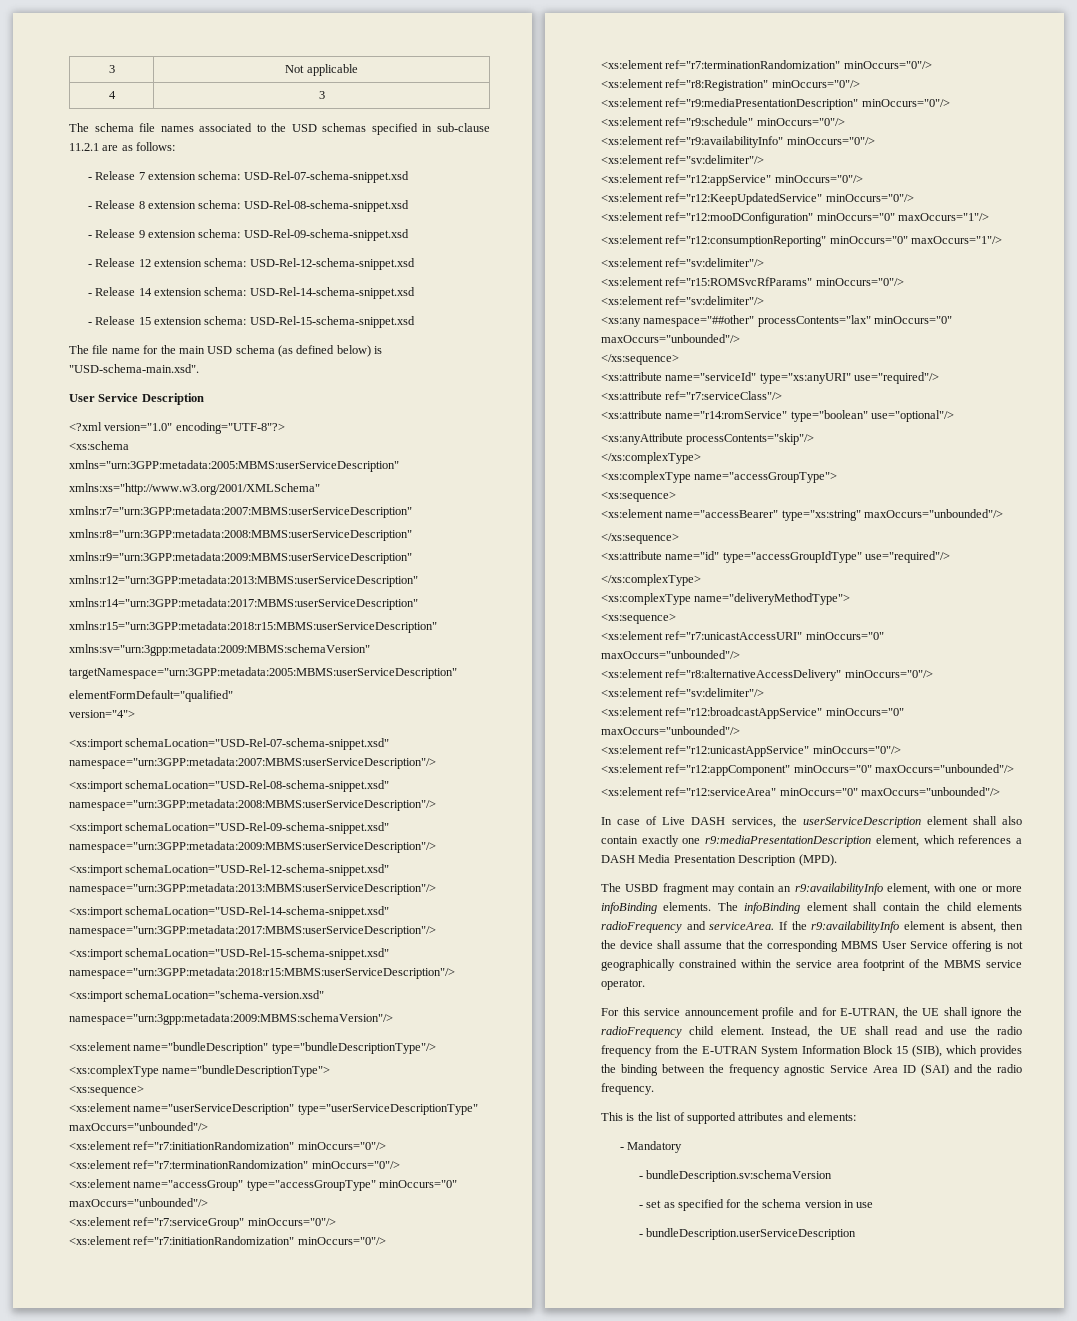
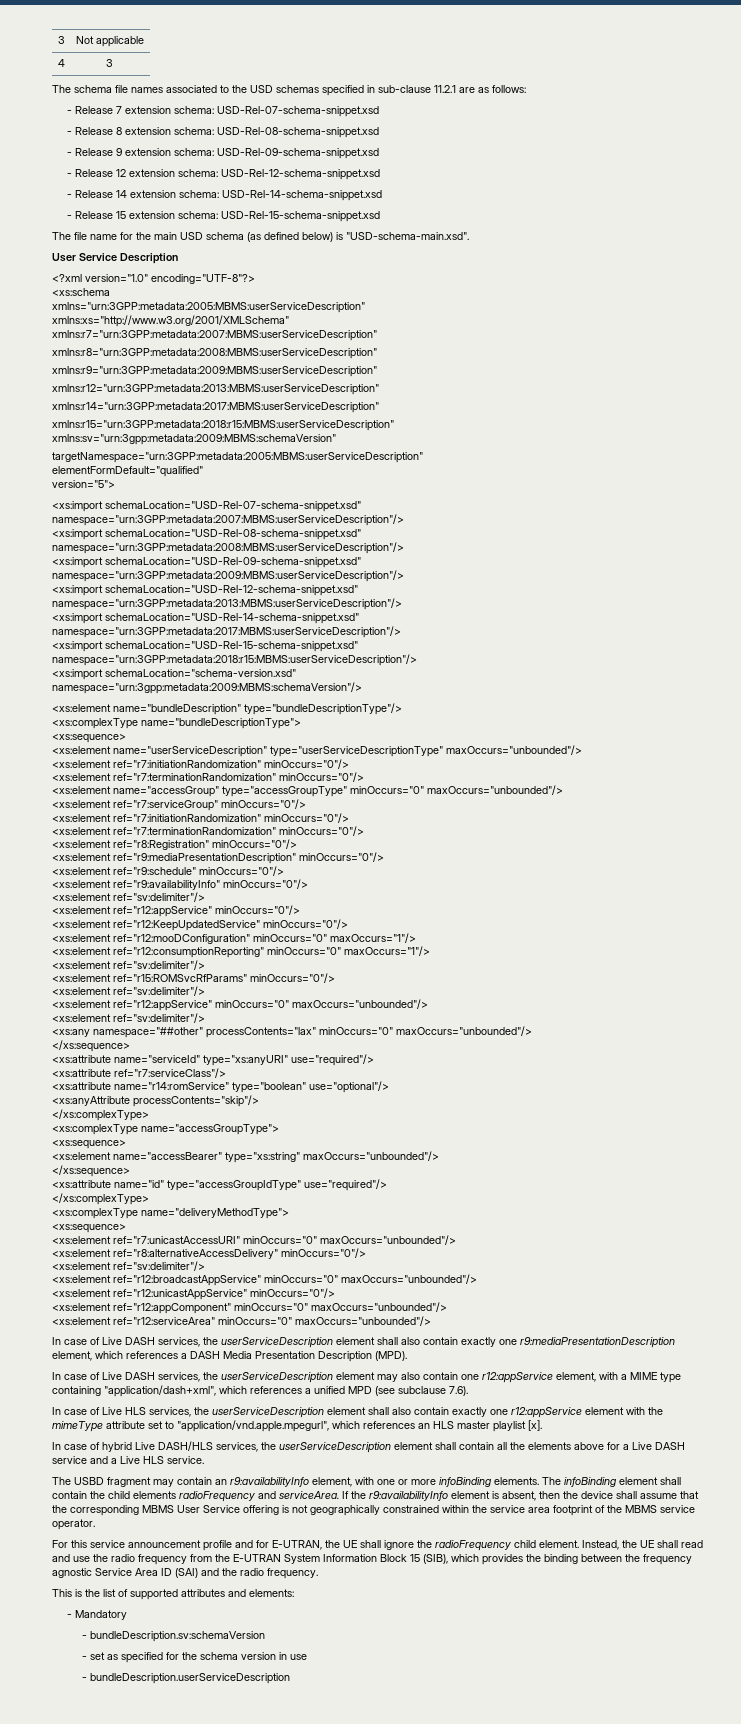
- version="4">
+ version="5">
+ <xs:element ref="r12:appService" minOccurs="0" maxOccurs="unbounded"/>
+ <xs:element ref="sv:delimiter"/>
+ In case of Live DASH services, the userServiceDescription element may also contain one r12:appService element, with a MIME type containing "application/dash+xml", which references a unified MPD (see subclause 7.6).
+ In case of Live HLS services, the userServiceDescription element shall also contain exactly one r12:appService element with the mimeType attribute set to "application/vnd.apple.mpegurl", which references an HLS master playlist [x].
+ In case of hybrid Live DASH/HLS services, the userServiceDescription element shall contain all the elements above for a Live DASH service and a Live HLS service.

